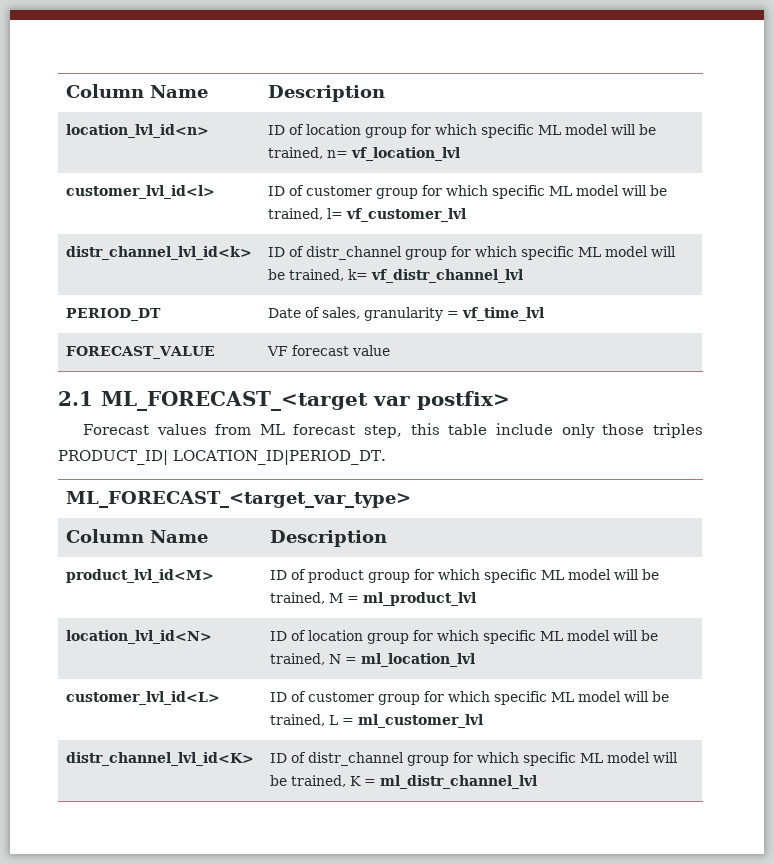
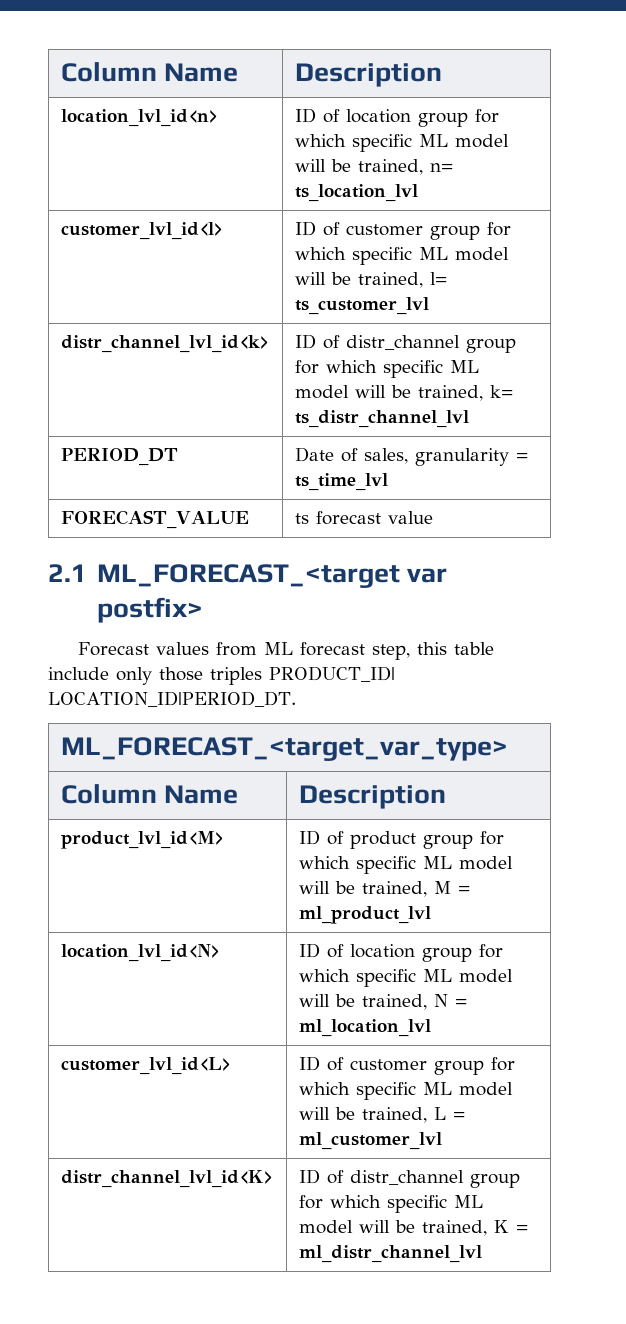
- location_lvl_id<n> | ID of location group for which specific ML model will be trained, n= vf_location_lvl
+ location_lvl_id<n> | ID of location group for which specific ML model will be trained, n= ts_location_lvl
- customer_lvl_id<l> | ID of customer group for which specific ML model will be trained, l= vf_customer_lvl
+ customer_lvl_id<l> | ID of customer group for which specific ML model will be trained, l= ts_customer_lvl
- distr_channel_lvl_id<k> | ID of distr_channel group for which specific ML model will be trained, k= vf_distr_channel_lvl
+ distr_channel_lvl_id<k> | ID of distr_channel group for which specific ML model will be trained, k= ts_distr_channel_lvl
- PERIOD_DT | Date of sales, granularity = vf_time_lvl
+ PERIOD_DT | Date of sales, granularity = ts_time_lvl
- FORECAST_VALUE | VF forecast value
+ FORECAST_VALUE | ts forecast value

